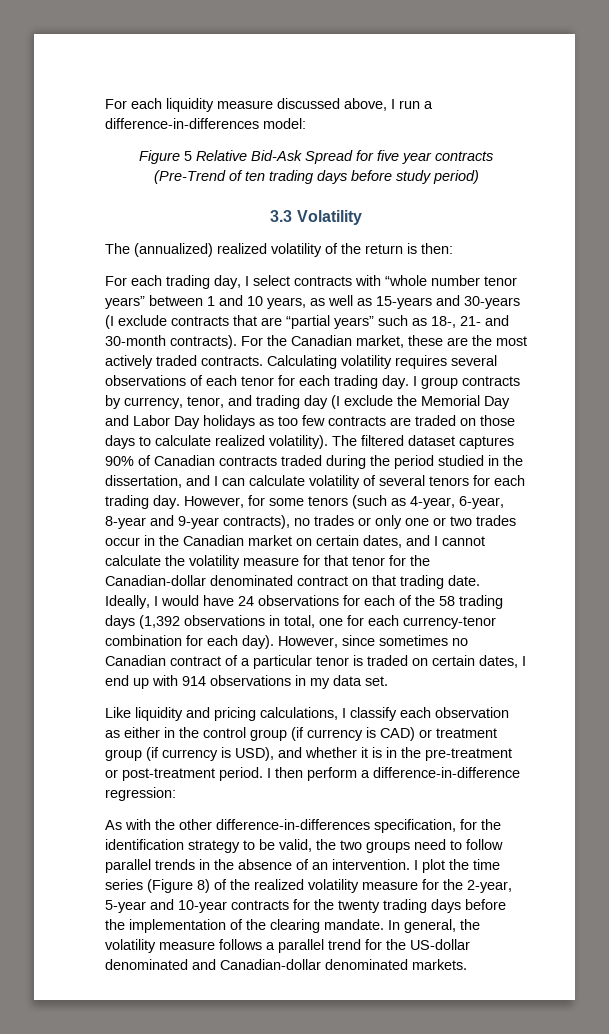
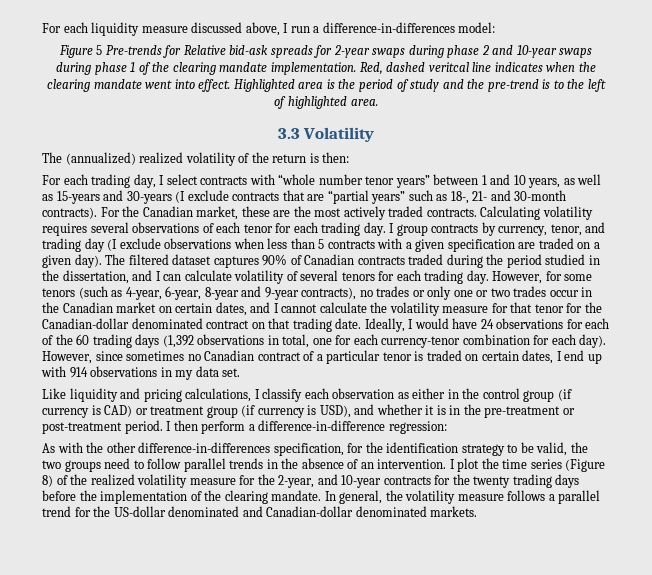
- Figure 5 Relative Bid-Ask Spread for five year contracts (Pre-Trend of ten trading days before study period)
+ Figure 5 Pre-trends for Relative bid-ask spreads for 2-year swaps during phase 2 and 10-year swaps during phase 1 of the clearing mandate implementation. Red, dashed veritcal line indicates when the clearing mandate went into effect. Highlighted area is the period of study and the pre-trend is to the left of highlighted area.
- I group contracts by currency, tenor, and trading day (I exclude the Memorial Day and Labor Day holidays as too few contracts are traded on those days to calculate realized volatility).
+ I group contracts by currency, tenor, and trading day (I exclude observations when less than 5 contracts with a given specification are traded on a given day).
- Ideally, I would have 24 observations for each of the 58 trading days (1,392 observations in total, one for each currency-tenor combination for each day).
+ Ideally, I would have 24 observations for each of the 60 trading days (1,392 observations in total, one for each currency-tenor combination for each day).
- I plot the time series (Figure 8) of the realized volatility measure for the 2-year, 5-year and 10-year contracts for the twenty trading days before the implementation of the clearing mandate.
+ I plot the time series (Figure 8) of the realized volatility measure for the 2-year, and 10-year contracts for the twenty trading days before the implementation of the clearing mandate.

